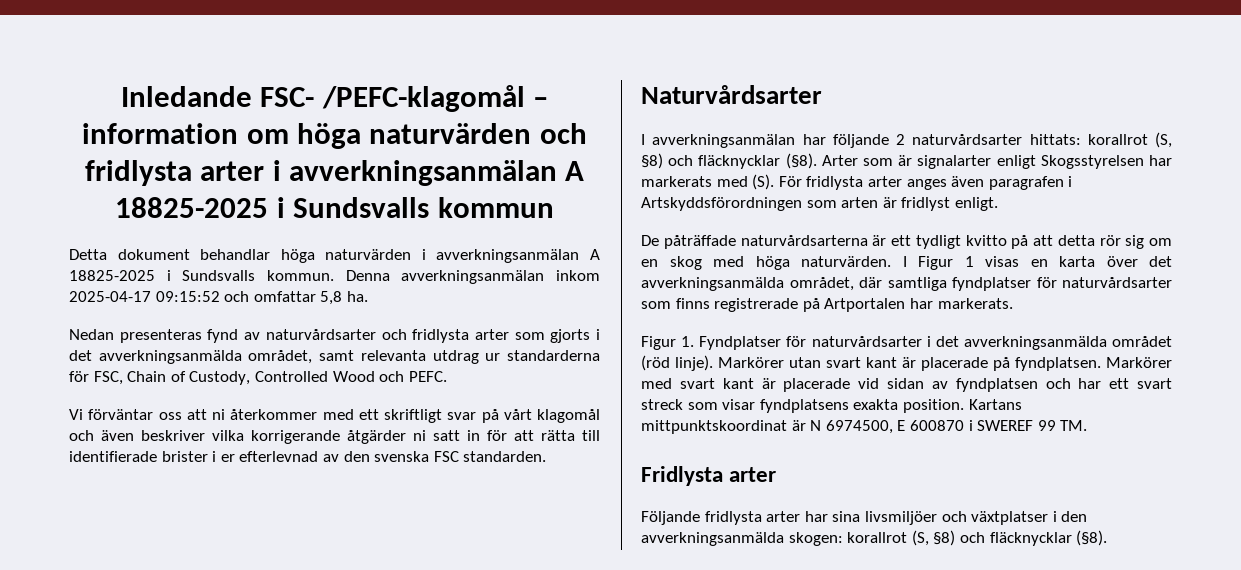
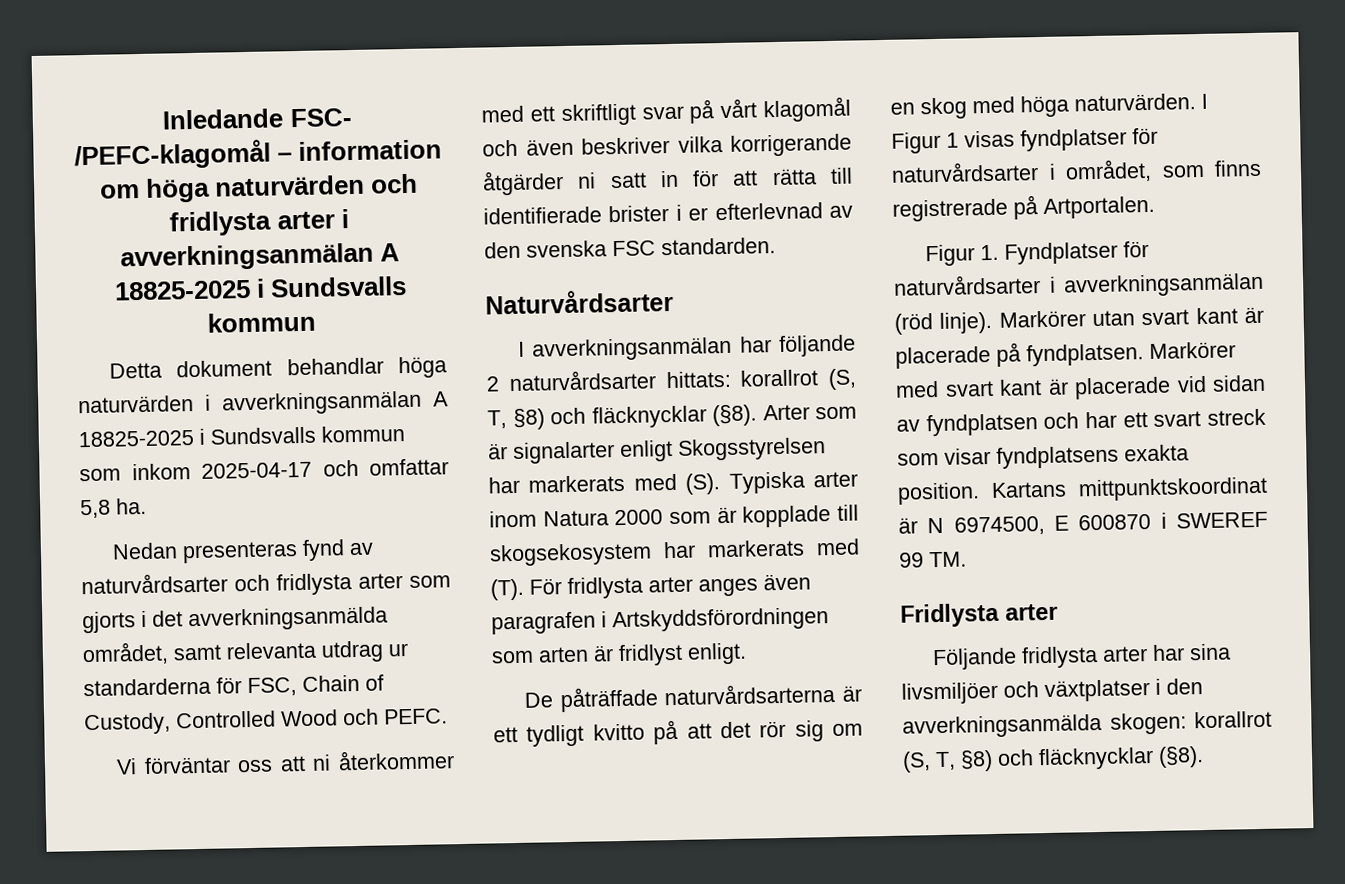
- Detta dokument behandlar höga naturvärden i avverkningsanmälan A 18825-2025 i Sundsvalls kommun. Denna avverkningsanmälan inkom 2025-04-17 09:15:52 och omfattar 5,8 ha.
+ Detta dokument behandlar höga naturvärden i avverkningsanmälan A 18825-2025 i Sundsvalls kommun som inkom 2025-04-17 och omfattar 5,8 ha.
- I avverkningsanmälan har följande 2 naturvårdsarter hittats: korallrot (S, §8) och fläcknycklar (§8).
+ I avverkningsanmälan har följande 2 naturvårdsarter hittats: korallrot (S, T, §8) och fläcknycklar (§8).
- Arter som är signalarter enligt Skogsstyrelsen har markerats med (S). För fridlysta arter anges även paragrafen i Artskyddsförordningen som arten är fridlyst enligt.
+ Arter som är signalarter enligt Skogsstyrelsen har markerats med (S). Typiska arter inom Natura 2000 som är kopplade till skogsekosystem har markerats med (T). För fridlysta arter anges även paragrafen i Artskyddsförordningen som arten är fridlyst enligt.
- De påträffade naturvårdsarterna är ett tydligt kvitto på att detta rör sig om en skog med höga naturvärden.
+ De påträffade naturvårdsarterna är ett tydligt kvitto på att det rör sig om en skog med höga naturvärden.
- I Figur 1 visas en karta över det avverkningsanmälda området, där samtliga fyndplatser för naturvårdsarter som finns registrerade på Artportalen har markerats.
+ I Figur 1 visas fyndplatser för naturvårdsarter i området, som finns registrerade på Artportalen.
- Figur 1. Fyndplatser för naturvårdsarter i det avverkningsanmälda området (röd linje).
+ Figur 1. Fyndplatser för naturvårdsarter i avverkningsanmälan (röd linje).
- Följande fridlysta arter har sina livsmiljöer och växtplatser i den avverkningsanmälda skogen: korallrot (S, §8) och fläcknycklar (§8).
+ Följande fridlysta arter har sina livsmiljöer och växtplatser i den avverkningsanmälda skogen: korallrot (S, T, §8) och fläcknycklar (§8).

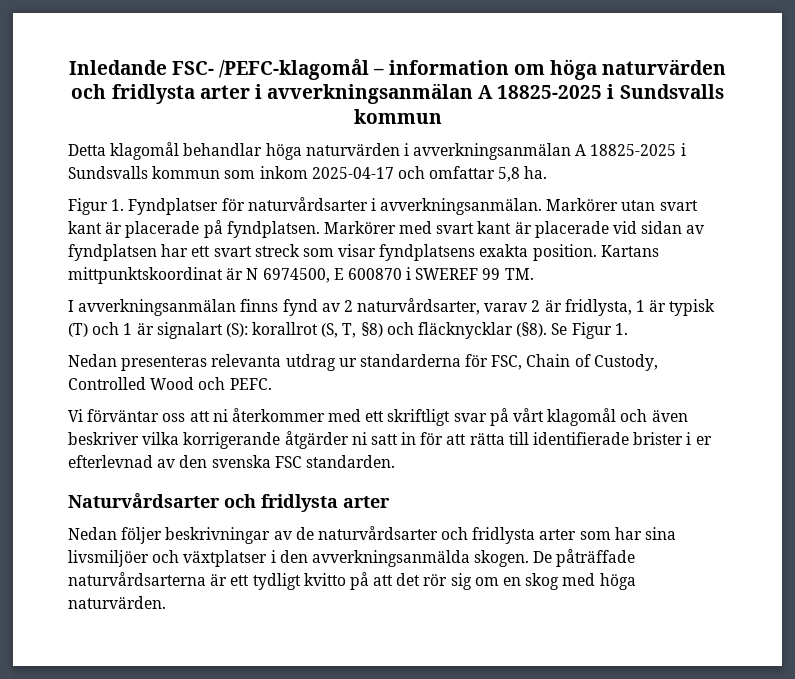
- Detta dokument behandlar höga naturvärden i avverkningsanmälan A 18825-2025 i Sundsvalls kommun som inkom 2025-04-17 och omfattar 5,8 ha.
+ Detta klagomål behandlar höga naturvärden i avverkningsanmälan A 18825-2025 i Sundsvalls kommun som inkom 2025-04-17 och omfattar 5,8 ha.
- Nedan presenteras fynd av naturvårdsarter och fridlysta arter som gjorts i det avverkningsanmälda området, samt relevanta utdrag ur standarderna för FSC, Chain of Custody, Controlled Wood och PEFC.
+ Figur 1. Fyndplatser för naturvårdsarter i avverkningsanmälan. Markörer utan svart kant är placerade på fyndplatsen. Markörer med svart kant är placerade vid sidan av fyndplatsen har ett svart streck som visar fyndplatsens exakta position. Kartans mittpunktskoordinat är N 6974500, E 600870 i SWEREF 99 TM.
+ I avverkningsanmälan finns fynd av 2 naturvårdsarter, varav 2 är fridlysta, 1 är typisk (T) och 1 är signalart (S): korallrot (S, T, §8) och fläcknycklar (§8). Se Figur 1.
+ Nedan presenteras relevanta utdrag ur standarderna för FSC, Chain of Custody, Controlled Wood och PEFC.
- Naturvårdsarter
- I avverkningsanmälan har följande 2 naturvårdsarter hittats: korallrot (S, T, §8) och fläcknycklar (§8). Arter som är signalarter enligt Skogsstyrelsen har markerats med (S). Typiska arter inom Natura 2000 som är kopplade till skogsekosystem har markerats med (T). För fridlysta arter anges även paragrafen i Artskyddsförordningen som arten är fridlyst enligt.
- De påträffade naturvårdsarterna är ett tydligt kvitto på att det rör sig om en skog med höga naturvärden. I Figur 1 visas fyndplatser för naturvårdsarter i området, som finns registrerade på Artportalen.
- Figur 1. Fyndplatser för naturvårdsarter i avverkningsanmälan (röd linje). Markörer utan svart kant är placerade på fyndplatsen. Markörer med svart kant är placerade vid sidan av fyndplatsen och har ett svart streck som visar fyndplatsens exakta position. Kartans mittpunktskoordinat är N 6974500, E 600870 i SWEREF 99 TM.
- Fridlysta arter
- Följande fridlysta arter har sina livsmiljöer och växtplatser i den avverkningsanmälda skogen: korallrot (S, T, §8) och fläcknycklar (§8).
+ Naturvårdsarter och fridlysta arter
+ Nedan följer beskrivningar av de naturvårdsarter och fridlysta arter som har sina livsmiljöer och växtplatser i den avverkningsanmälda skogen. De påträffade naturvårdsarterna är ett tydligt kvitto på att det rör sig om en skog med höga naturvärden.

